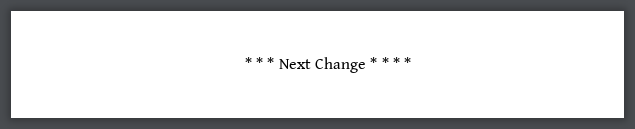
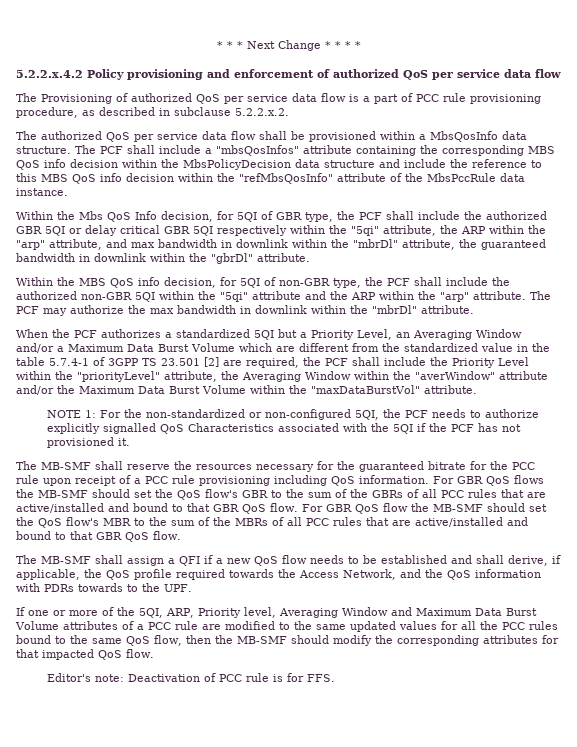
+ 5.2.2.x.4.2 Policy provisioning and enforcement of authorized QoS per service data flow
+ The Provisioning of authorized QoS per service data flow is a part of PCC rule provisioning procedure, as described in subclause 5.2.2.x.2.
+ The authorized QoS per service data flow shall be provisioned within a MbsQosInfo data structure. The PCF shall include a "mbsQosInfos" attribute containing the corresponding MBS QoS info decision within the MbsPolicyDecision data structure and include the reference to this MBS QoS info decision within the "refMbsQosInfo" attribute of the MbsPccRule data instance.
+ Within the Mbs QoS Info decision, for 5QI of GBR type, the PCF shall include the authorized GBR 5QI or delay critical GBR 5QI respectively within the "5qi" attribute, the ARP within the "arp" attribute, and max bandwidth in downlink within the "mbrDl" attribute, the guaranteed bandwidth in downlink within the "gbrDl" attribute.
+ Within the MBS QoS info decision, for 5QI of non-GBR type, the PCF shall include the authorized non-GBR 5QI within the "5qi" attribute and the ARP within the "arp" attribute. The PCF may authorize the max bandwidth in downlink within the "mbrDl" attribute.
+ When the PCF authorizes a standardized 5QI but a Priority Level, an Averaging Window and/or a Maximum Data Burst Volume which are different from the standardized value in the table 5.7.4-1 of 3GPP TS 23.501 [2] are required, the PCF shall include the Priority Level within the "priorityLevel" attribute, the Averaging Window within the "averWindow" attribute and/or the Maximum Data Burst Volume within the "maxDataBurstVol" attribute.
+ NOTE 1: For the non-standardized or non-configured 5QI, the PCF needs to authorize explicitly signalled QoS Characteristics associated with the 5QI if the PCF has not provisioned it.
+ The MB-SMF shall reserve the resources necessary for the guaranteed bitrate for the PCC rule upon receipt of a PCC rule provisioning including QoS information. For GBR QoS flows the MB-SMF should set the QoS flow's GBR to the sum of the GBRs of all PCC rules that are active/installed and bound to that GBR QoS flow. For GBR QoS flow the MB-SMF should set the QoS flow's MBR to the sum of the MBRs of all PCC rules that are active/installed and bound to that GBR QoS flow.
+ The MB-SMF shall assign a QFI if a new QoS flow needs to be established and shall derive, if applicable, the QoS profile required towards the Access Network, and the QoS information with PDRs towards to the UPF.
+ If one or more of the 5QI, ARP, Priority level, Averaging Window and Maximum Data Burst Volume attributes of a PCC rule are modified to the same updated values for all the PCC rules bound to the same QoS flow, then the MB-SMF should modify the corresponding attributes for that impacted QoS flow.
+ Editor's note: Deactivation of PCC rule is for FFS.

